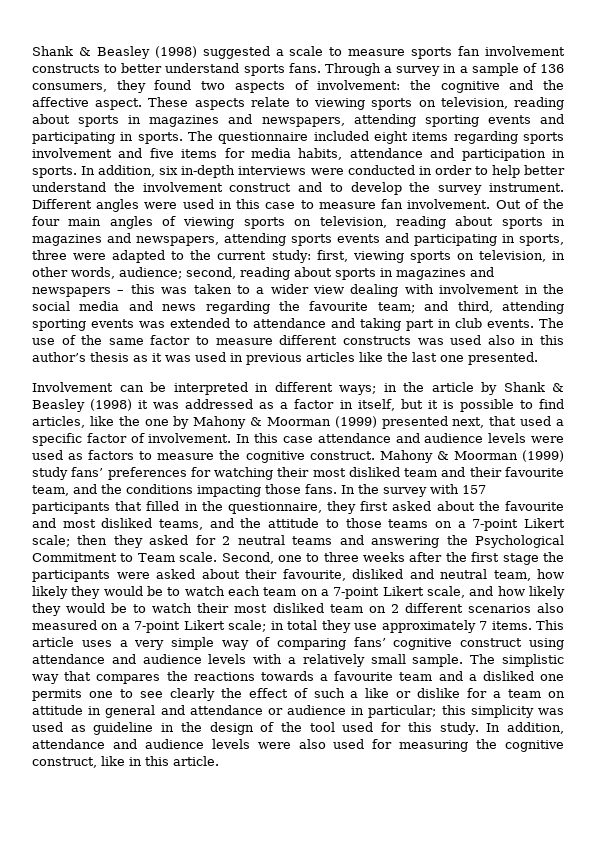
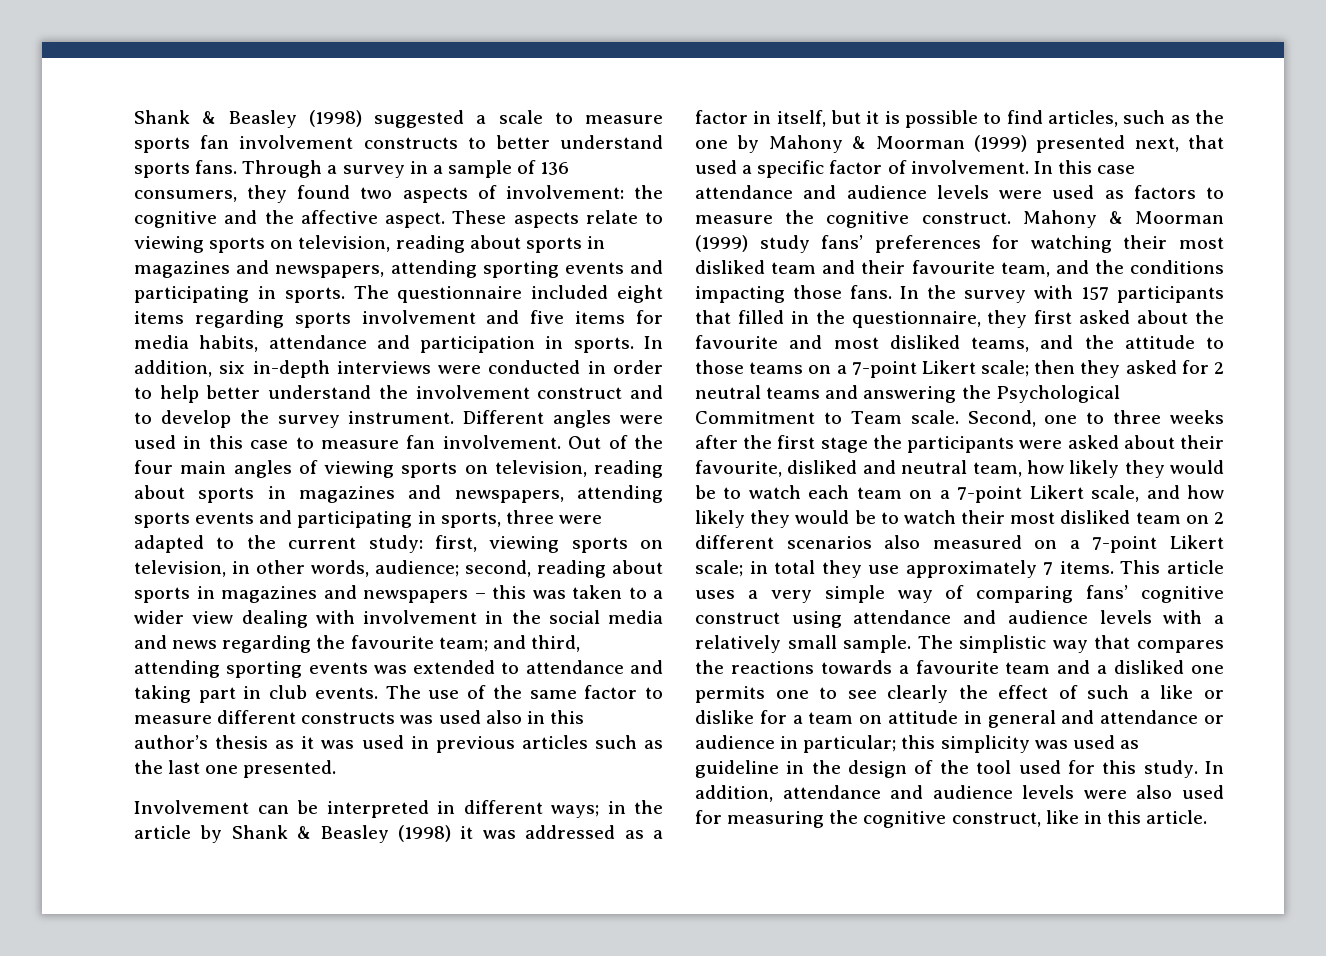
- The use of the same factor to measure different constructs was used also in this author’s thesis as it was used in previous articles like the last one presented.
+ The use of the same factor to measure different constructs was used also in this author’s thesis as it was used in previous articles such as the last one presented.
- Involvement can be interpreted in different ways; in the article by Shank & Beasley (1998) it was addressed as a factor in itself, but it is possible to find articles, like the one by Mahony & Moorman (1999) presented next, that used a specific factor of involvement.
+ Involvement can be interpreted in different ways; in the article by Shank & Beasley (1998) it was addressed as a factor in itself, but it is possible to find articles, such as the one by Mahony & Moorman (1999) presented next, that used a specific factor of involvement.

